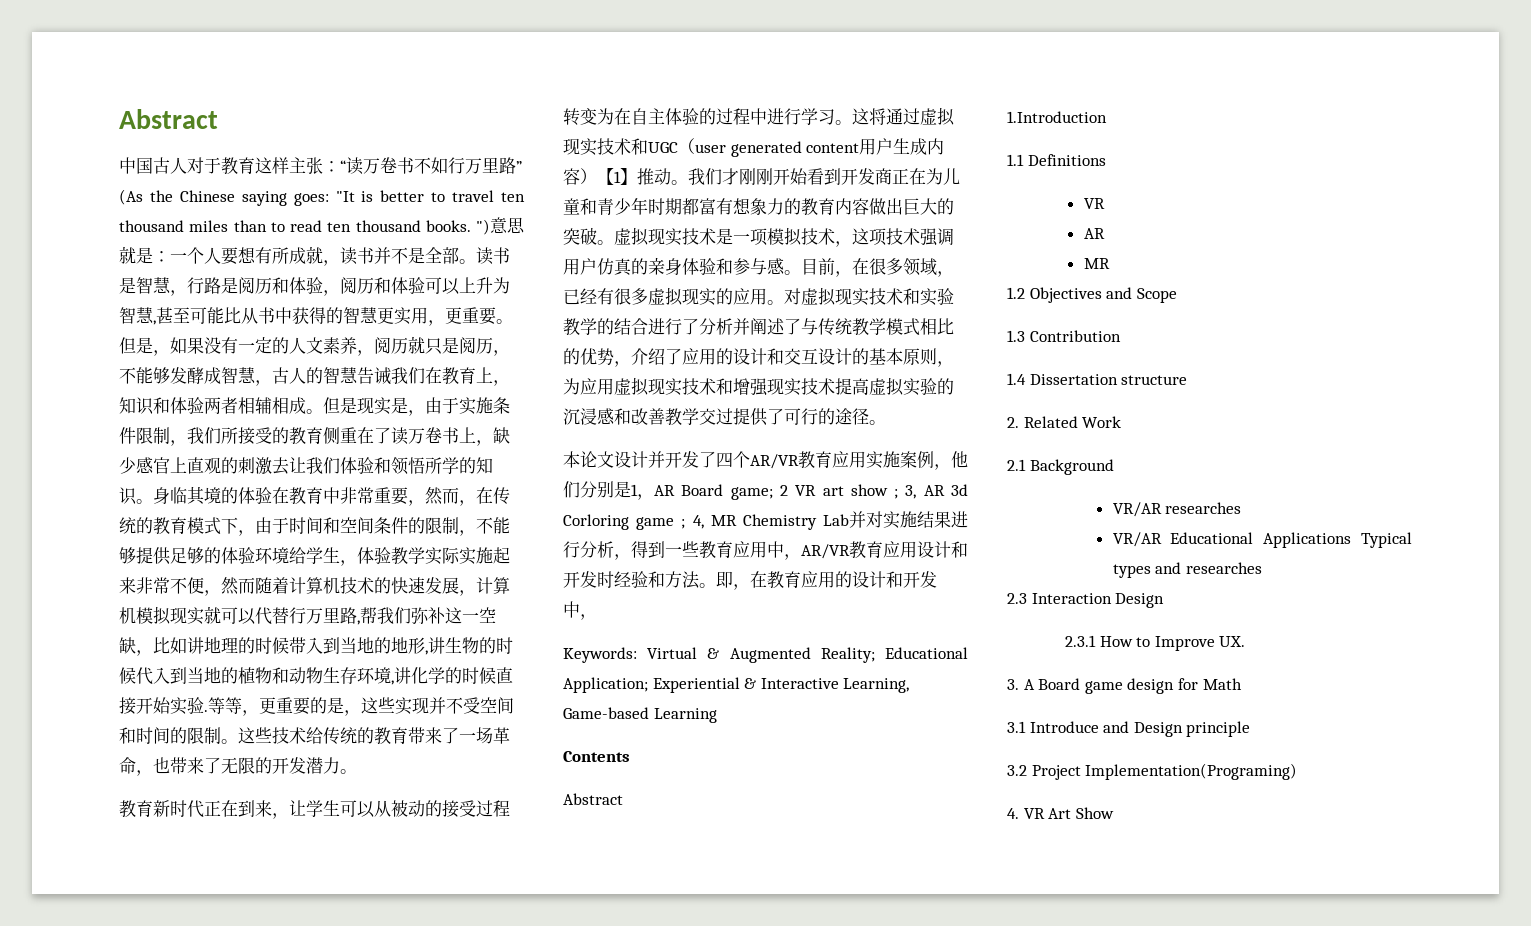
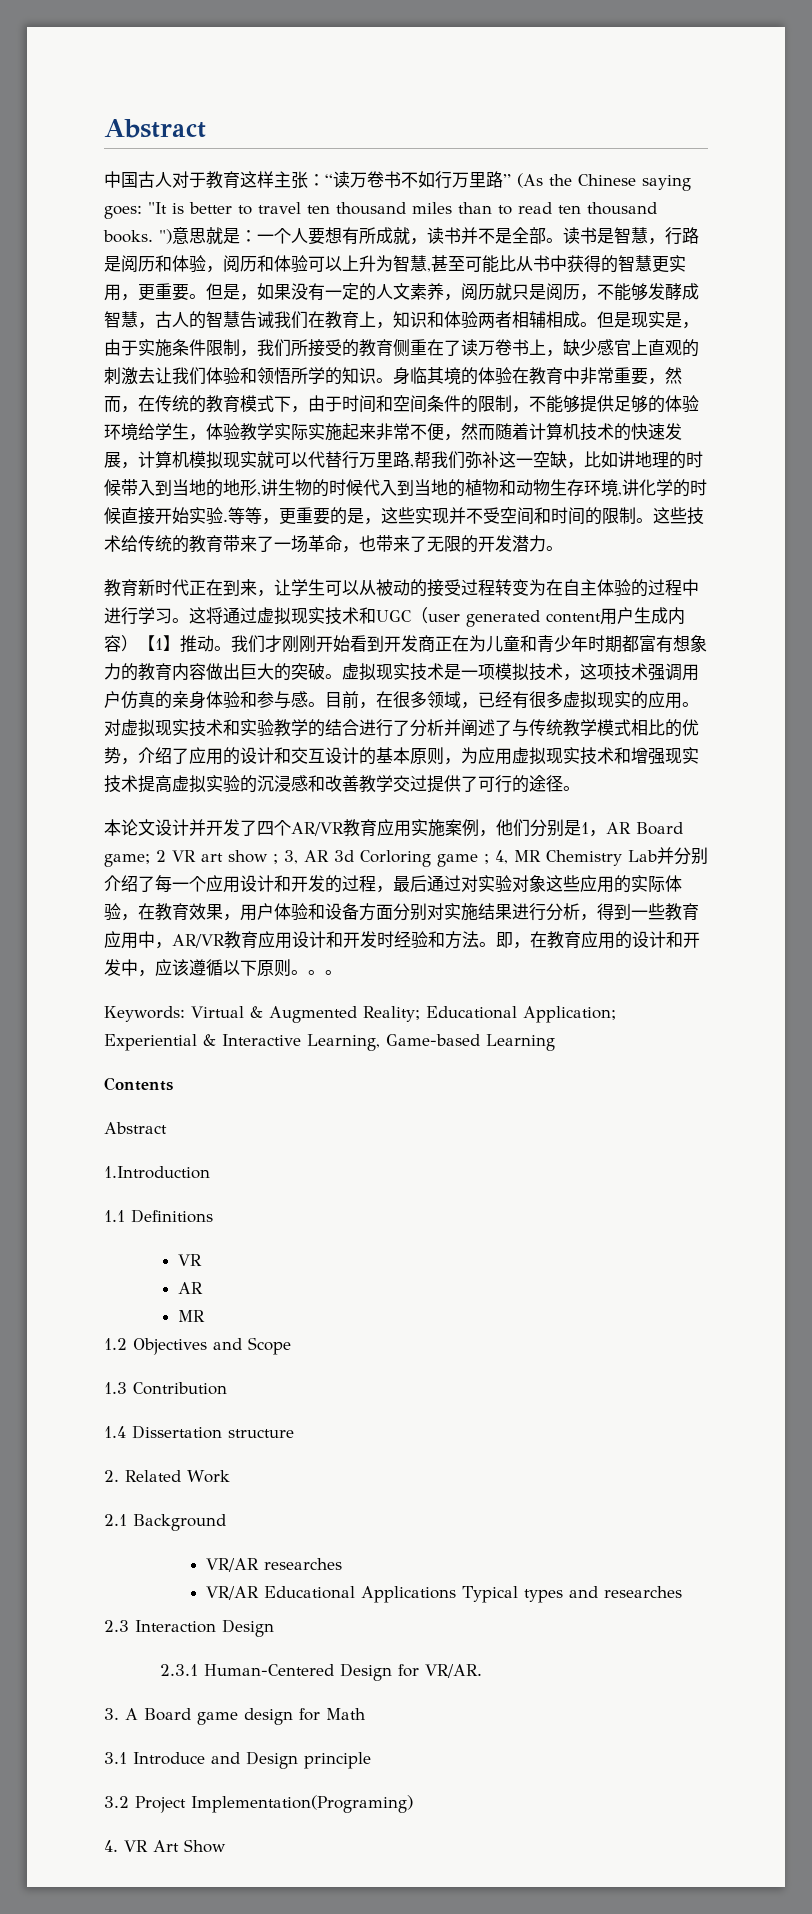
- 本论文设计并开发了四个AR/VR教育应用实施案例，他们分别是1，AR Board game; 2 VR art show ; 3, AR 3d Corloring game ; 4, MR Chemistry Lab并对实施结果进行分析，得到一些教育应用中，AR/VR教育应用设计和开发时经验和方法。
+ 本论文设计并开发了四个AR/VR教育应用实施案例，他们分别是1，AR Board game; 2 VR art show ; 3, AR 3d Corloring game ; 4, MR Chemistry Lab并分别介绍了每一个应用设计和开发的过程，最后通过对实验对象这些应用的实际体验，在教育效果，用户体验和设备方面分别对实施结果进行分析，得到一些教育应用中，AR/VR教育应用设计和开发时经验和方法。
- 即，在教育应用的设计和开发中，
+ 即，在教育应用的设计和开发中，应该遵循以下原则。。。
- 2.3.1 How to Improve UX.
+ 2.3.1 Human-Centered Design for VR/AR.

